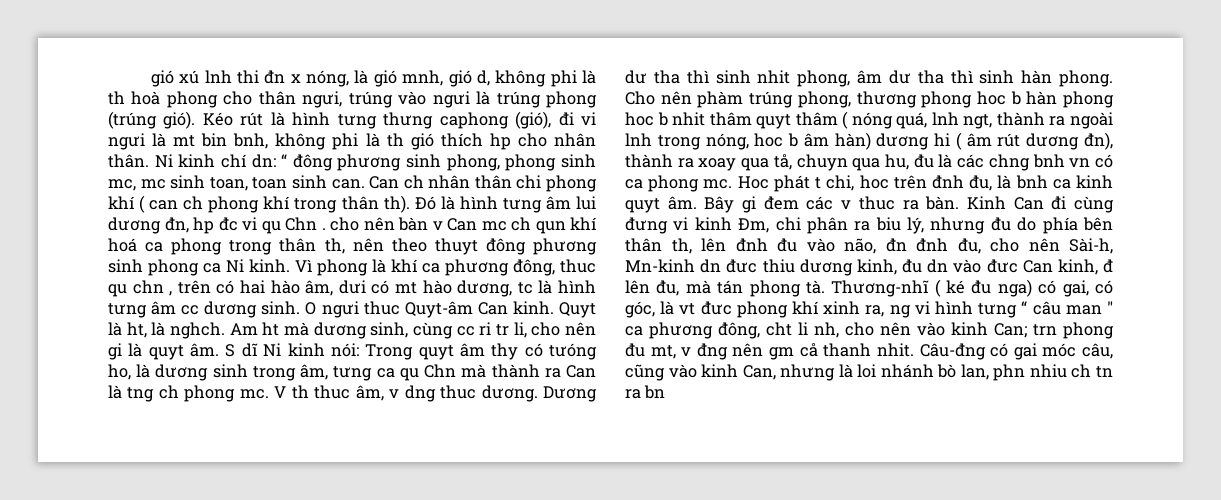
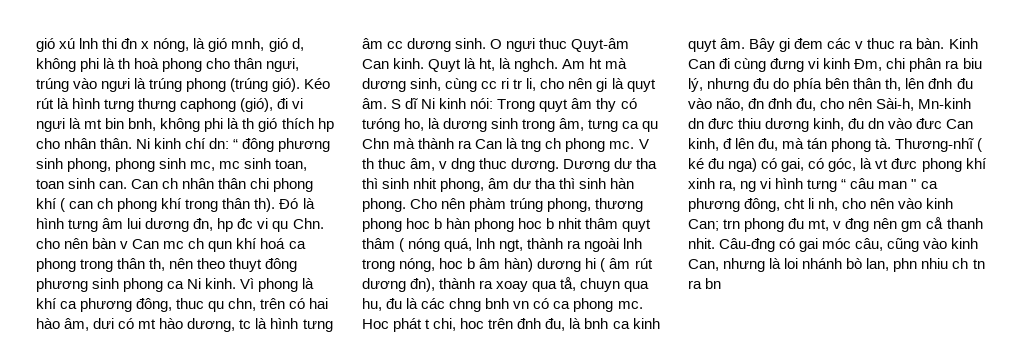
- Đó là hình tưng âm lui dương đn, hp đc vi qu Chn . cho nên bàn v Can mc ch qun khí hoá ca phong trong thân th, nên theo thuyt đông phương sinh phong ca Ni kinh.
+ Đó là hình tưng âm lui dương đn, hp đc vi qu Chn. cho nên bàn v Can mc ch qun khí hoá ca phong trong thân th, nên theo thuyt đông phương sinh phong ca Ni kinh.
- Vì phong là khí ca phương đông, thuc qu chn , trên có hai hào âm, dưi có mt hào dương, tc là hình tưng âm cc dương sinh.
+ Vì phong là khí ca phương đông, thuc qu chn, trên có hai hào âm, dưi có mt hào dương, tc là hình tưng âm cc dương sinh.

